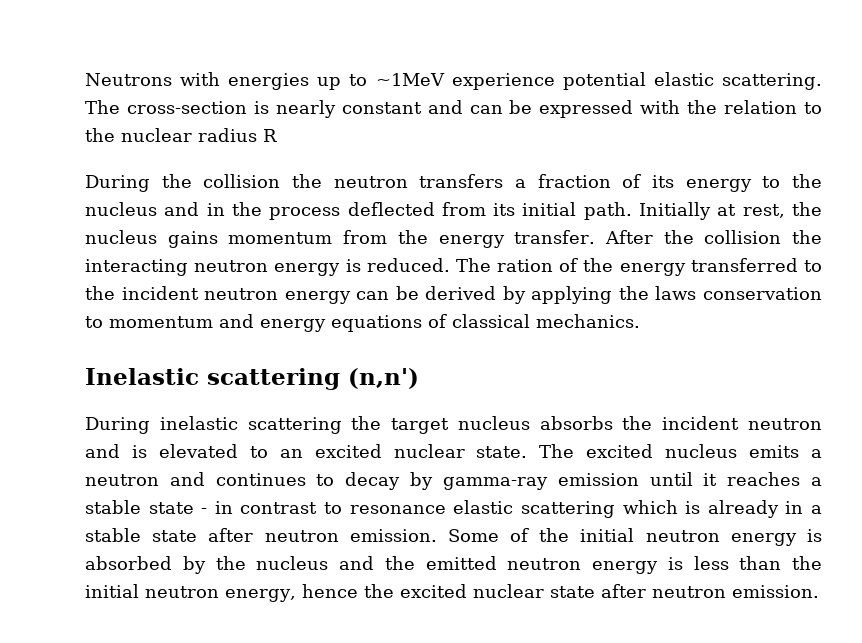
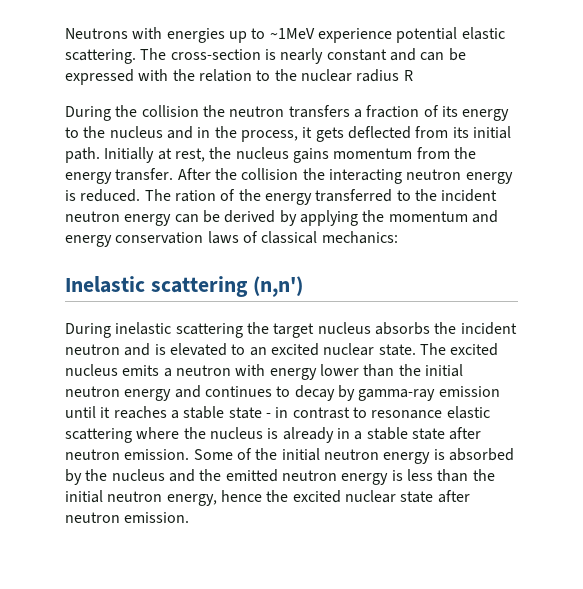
- During the collision the neutron transfers a fraction of its energy to the nucleus and in the process deflected from its initial path.
+ During the collision the neutron transfers a fraction of its energy to the nucleus and in the process, it gets deflected from its initial path.
- The ration of the energy transferred to the incident neutron energy can be derived by applying the laws conservation to momentum and energy equations of classical mechanics.
+ The ration of the energy transferred to the incident neutron energy can be derived by applying the momentum and energy conservation laws of classical mechanics:
- The excited nucleus emits a neutron and continues to decay by gamma-ray emission until it reaches a stable state - in contrast to resonance elastic scattering which is already in a stable state after neutron emission.
+ The excited nucleus emits a neutron with energy lower than the initial neutron energy and continues to decay by gamma-ray emission until it reaches a stable state - in contrast to resonance elastic scattering where the nucleus is already in a stable state after neutron emission.

